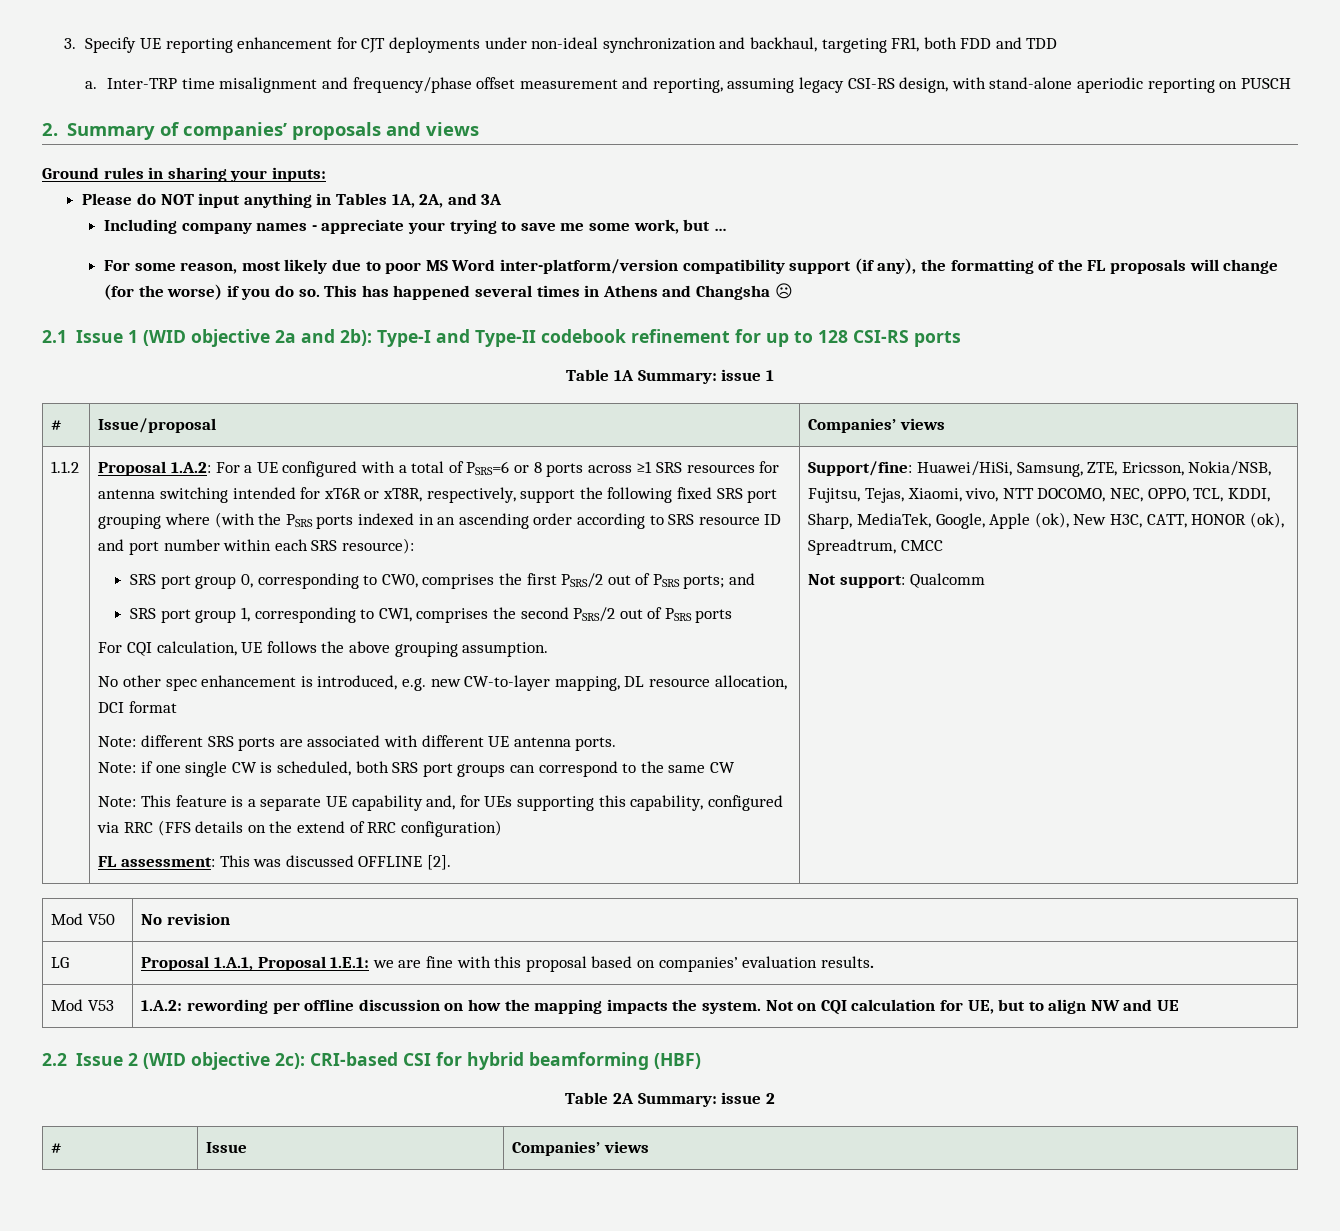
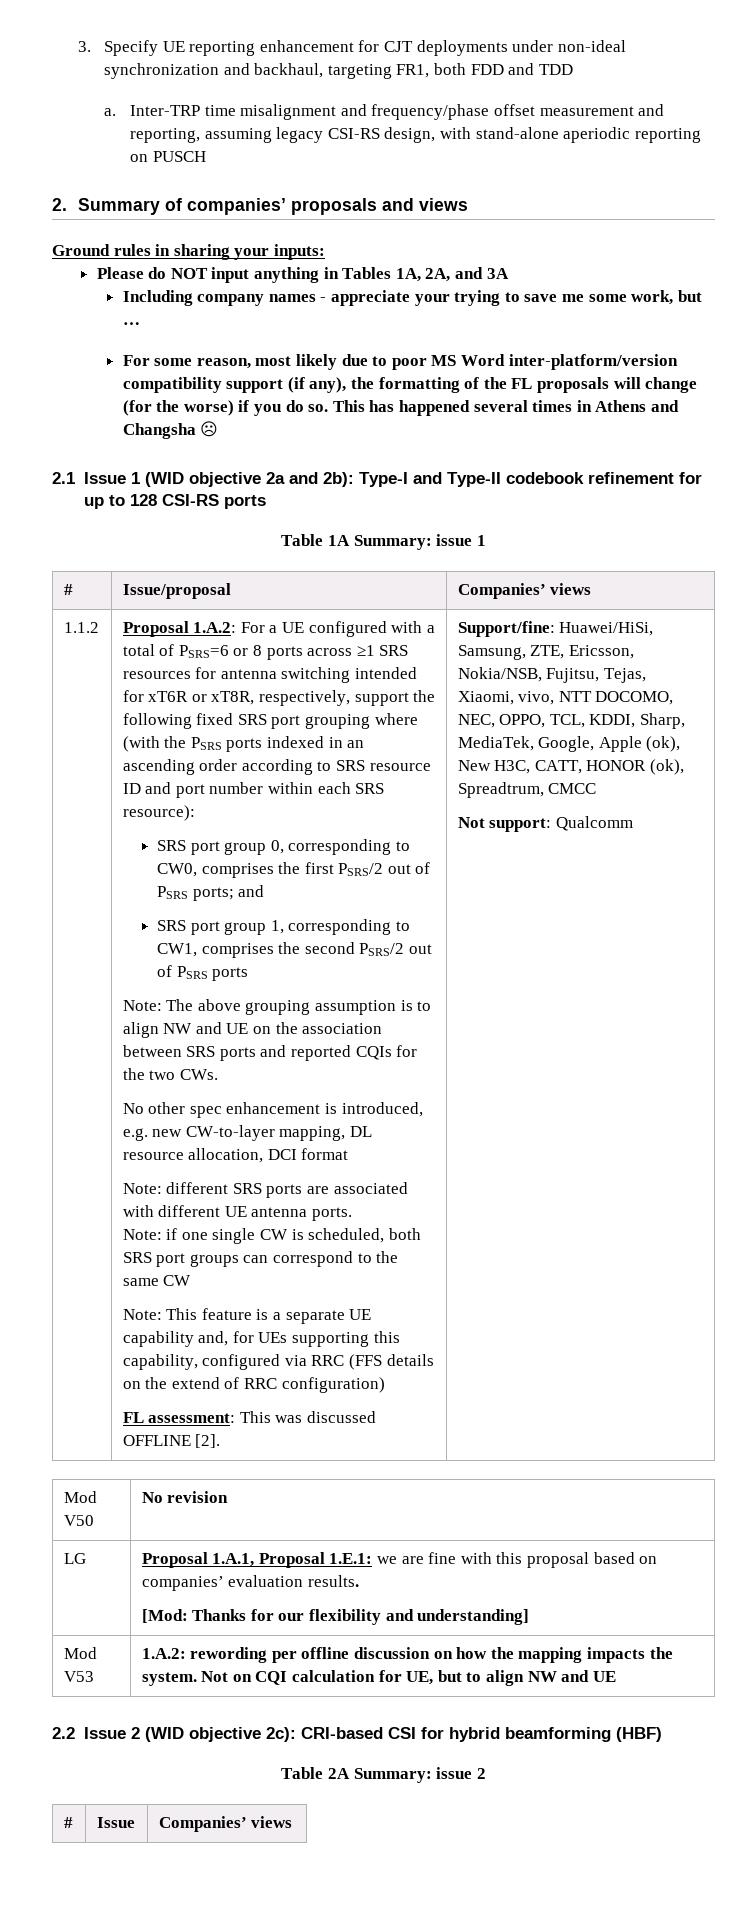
- For CQI calculation, UE follows the above grouping assumption.
+ Note: The above grouping assumption is to align NW and UE on the association between SRS ports and reported CQIs for the two CWs.
  LG | Proposal 1.A.1, Proposal 1.E.1: we are fine with this proposal based on companies’ evaluation results.
+ [Mod: Thanks for our flexibility and understanding]

